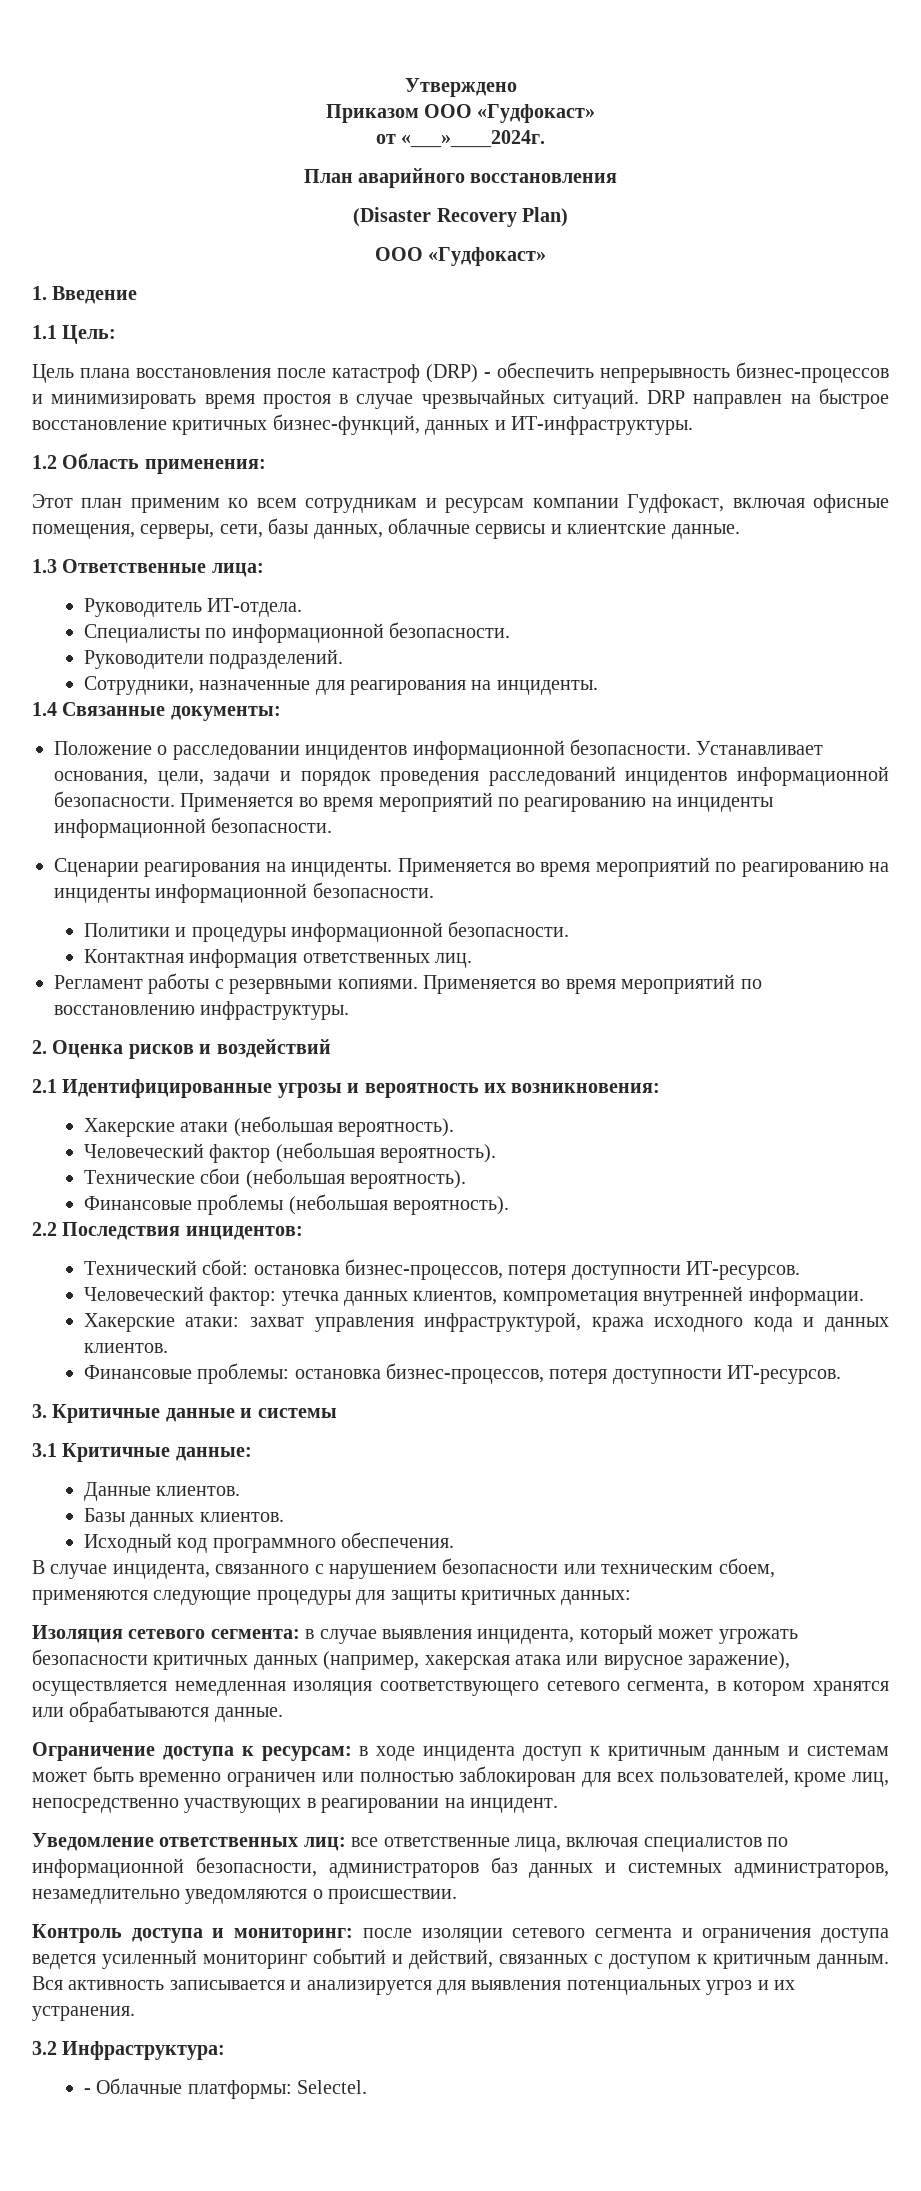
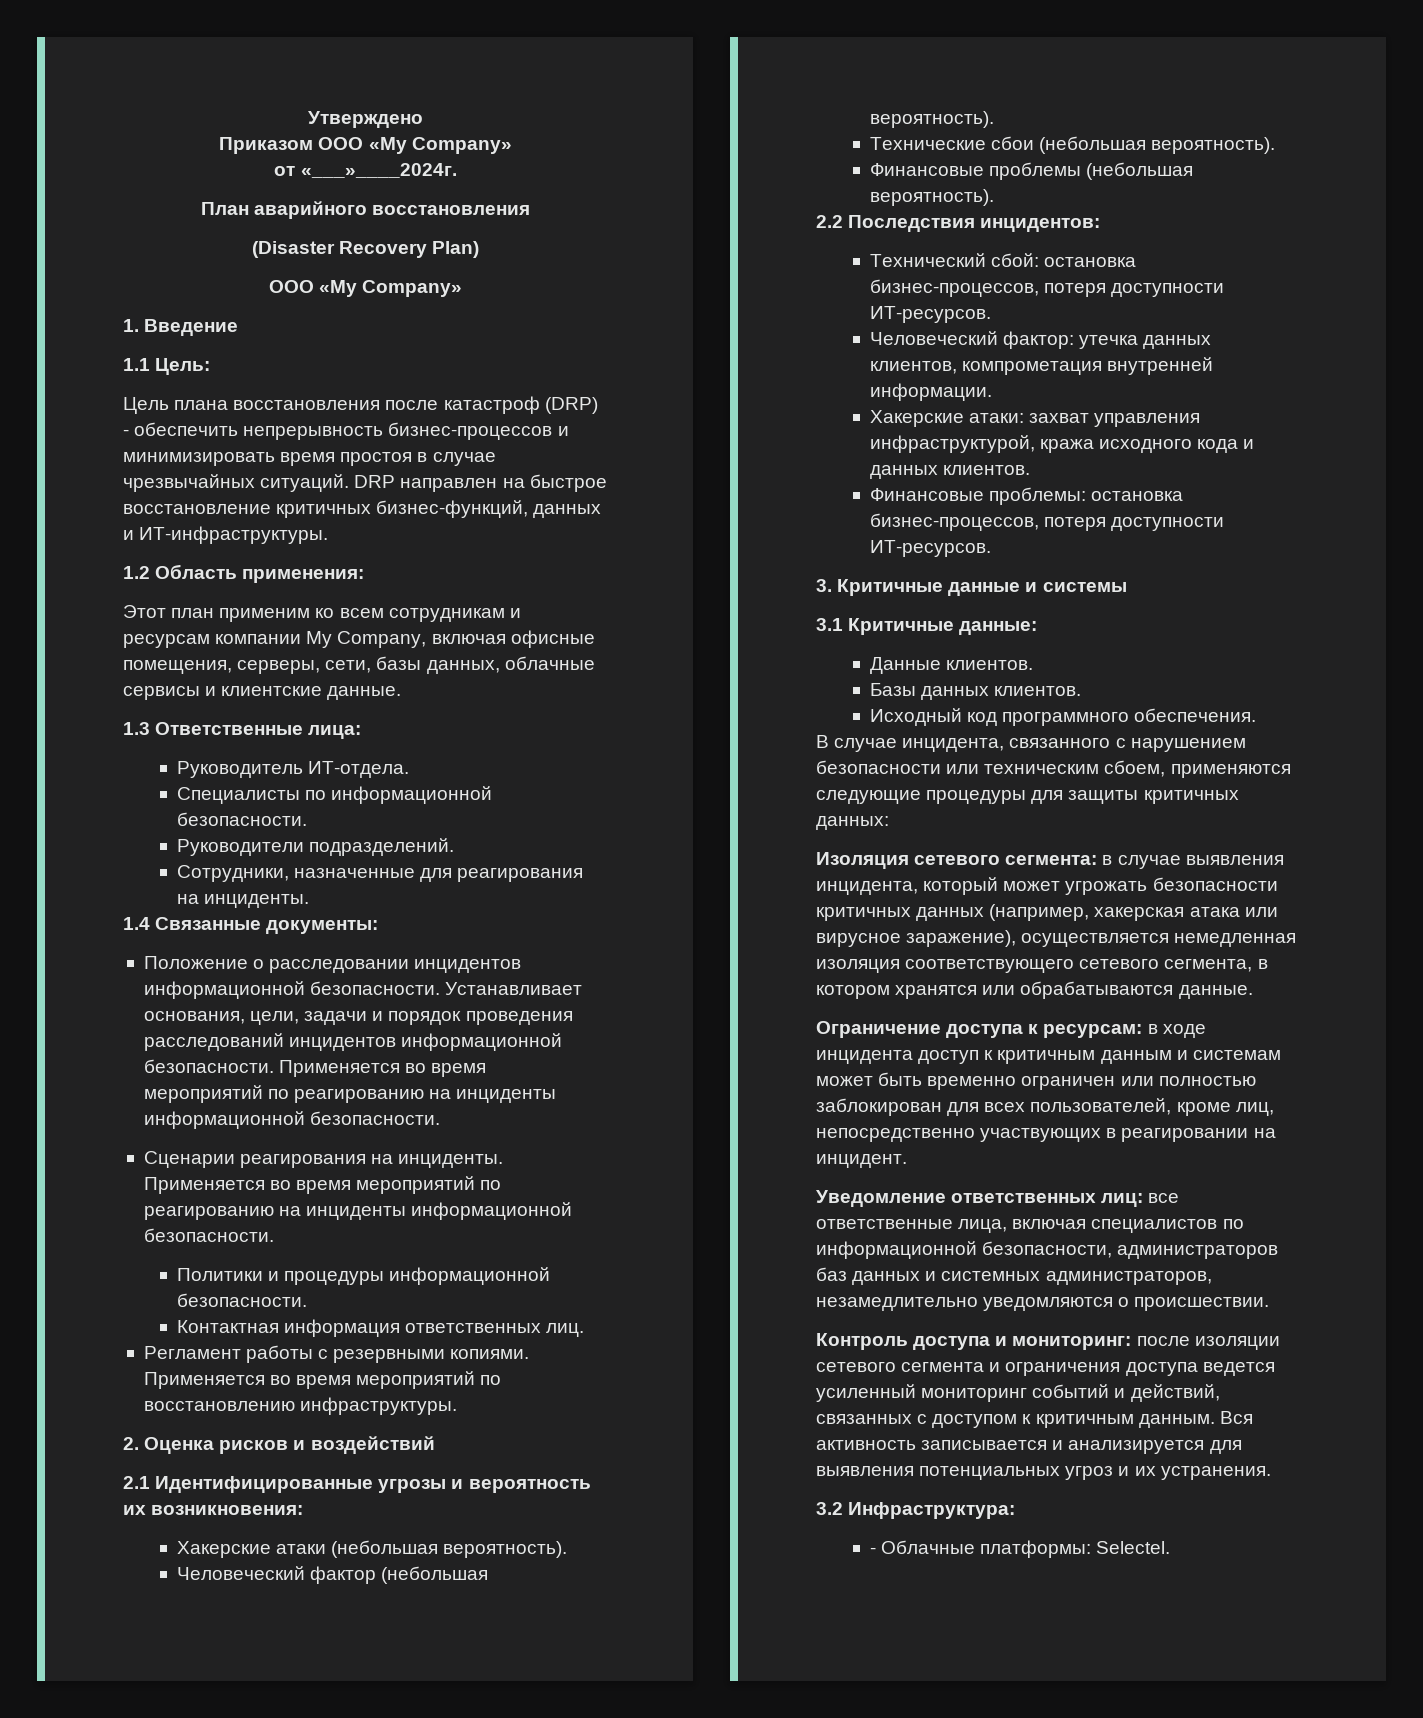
- Приказом ООО «Гудфокаст»
+ Приказом ООО «My Company»
  (Disaster Recovery Plan)
- ООО «Гудфокаст»
+ ООО «My Company»
- Этот план применим ко всем сотрудникам и ресурсам компании Гудфокаст, включая офисные помещения, серверы, сети, базы данных, облачные сервисы и клиентские данные.
+ Этот план применим ко всем сотрудникам и ресурсам компании My Company, включая офисные помещения, серверы, сети, базы данных, облачные сервисы и клиентские данные.

